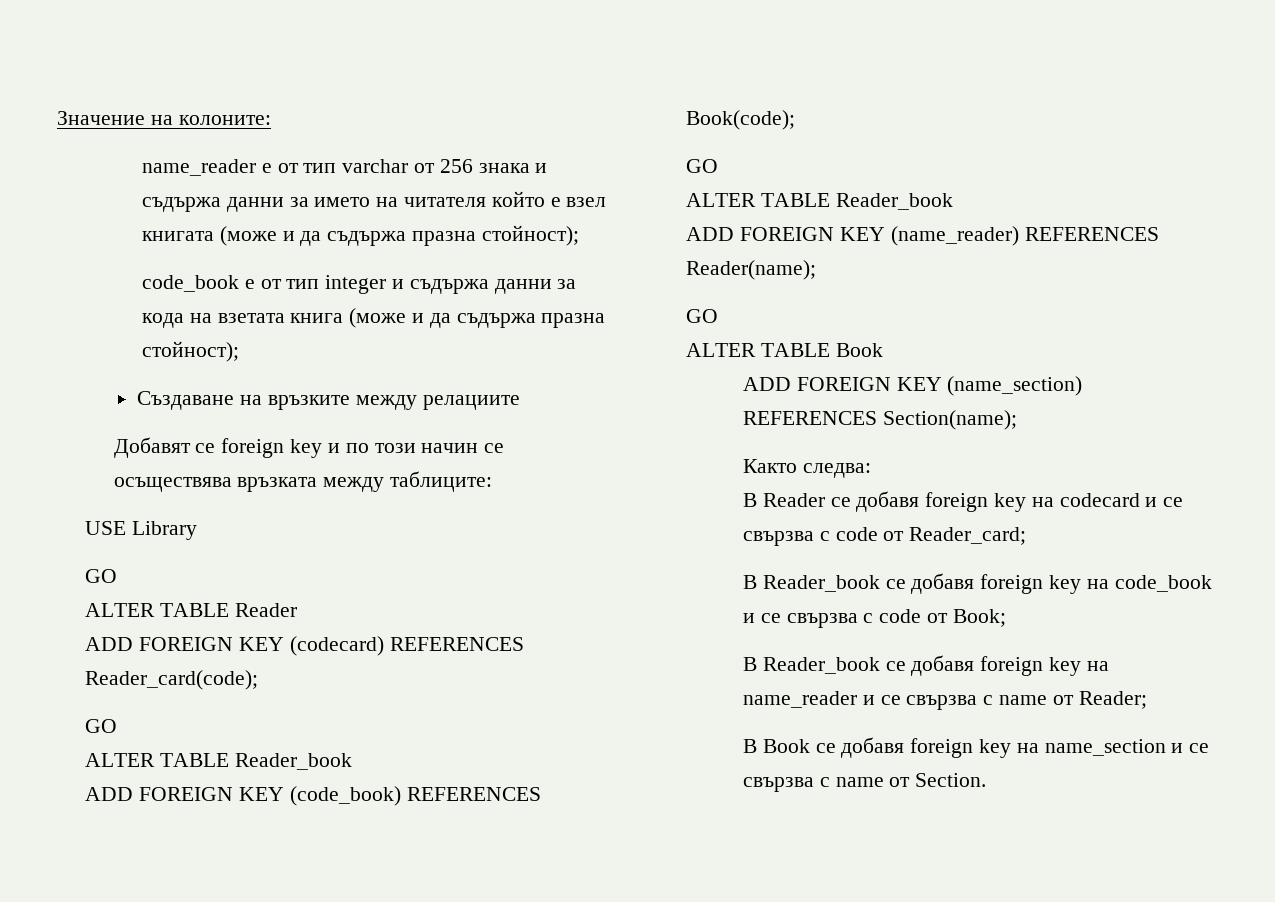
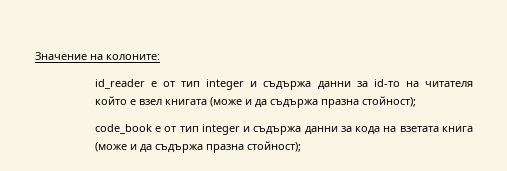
- name_reader е от тип varchar от 256 знака и съдържа данни за името на читателя който е взел книгата (може и да съдържа празна стойност);
+ id_reader е от тип integer и съдържа данни за id-то на читателя който е взел книгата (може и да съдържа празна стойност);
- Създаване на връзките между релациите
- Добавят се foreign key и по този начин се осъществява връзката между таблиците:
- USE Library
- GO
- ALTER TABLE Reader
- ADD FOREIGN KEY (codecard) REFERENCES Reader_card(code);
- GO
- ALTER TABLE Reader_book
- ADD FOREIGN KEY (code_book) REFERENCES Book(code);
- GO
- ALTER TABLE Reader_book
- ADD FOREIGN KEY (name_reader) REFERENCES Reader(name);
- GO
- ALTER TABLE Book
- ADD FOREIGN KEY (name_section) REFERENCES Section(name);
- Както следва:
- В Reader се добавя foreign key на codecard и се свързва с code от Reader_card;
- В Reader_book се добавя foreign key на code_book и се свързва с code от Book;
- В Reader_book се добавя foreign key на name_reader и се свързва с name от Reader;
- В Book се добавя foreign key на name_section и се свързва с name от Section.

